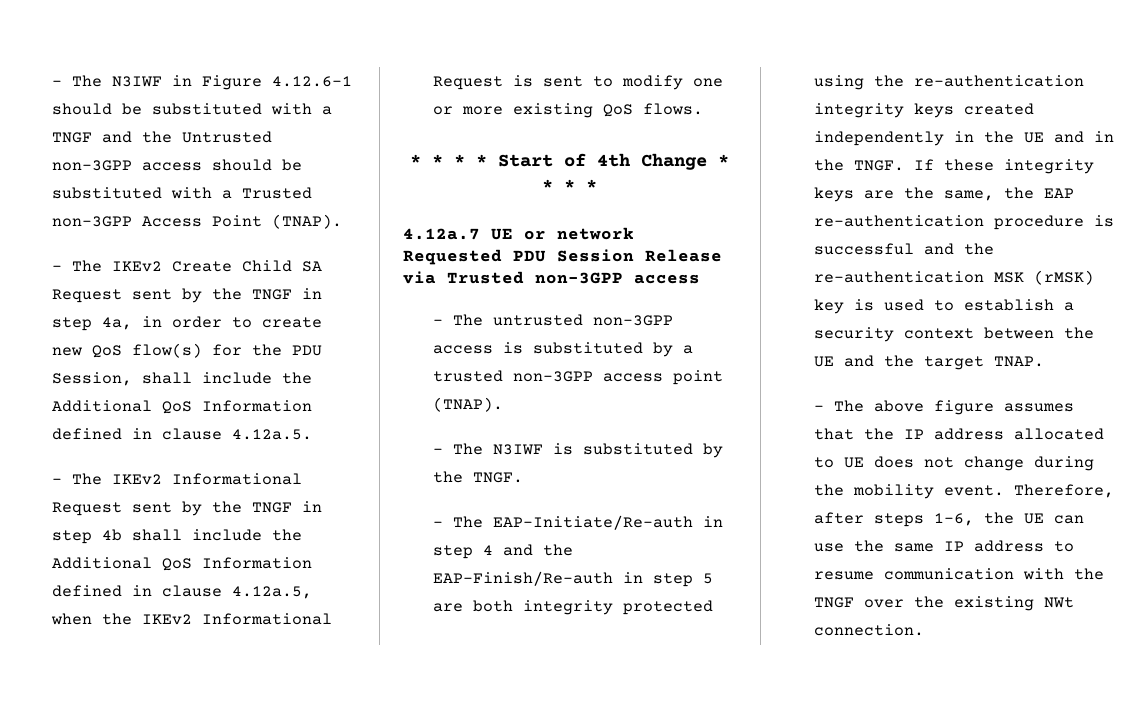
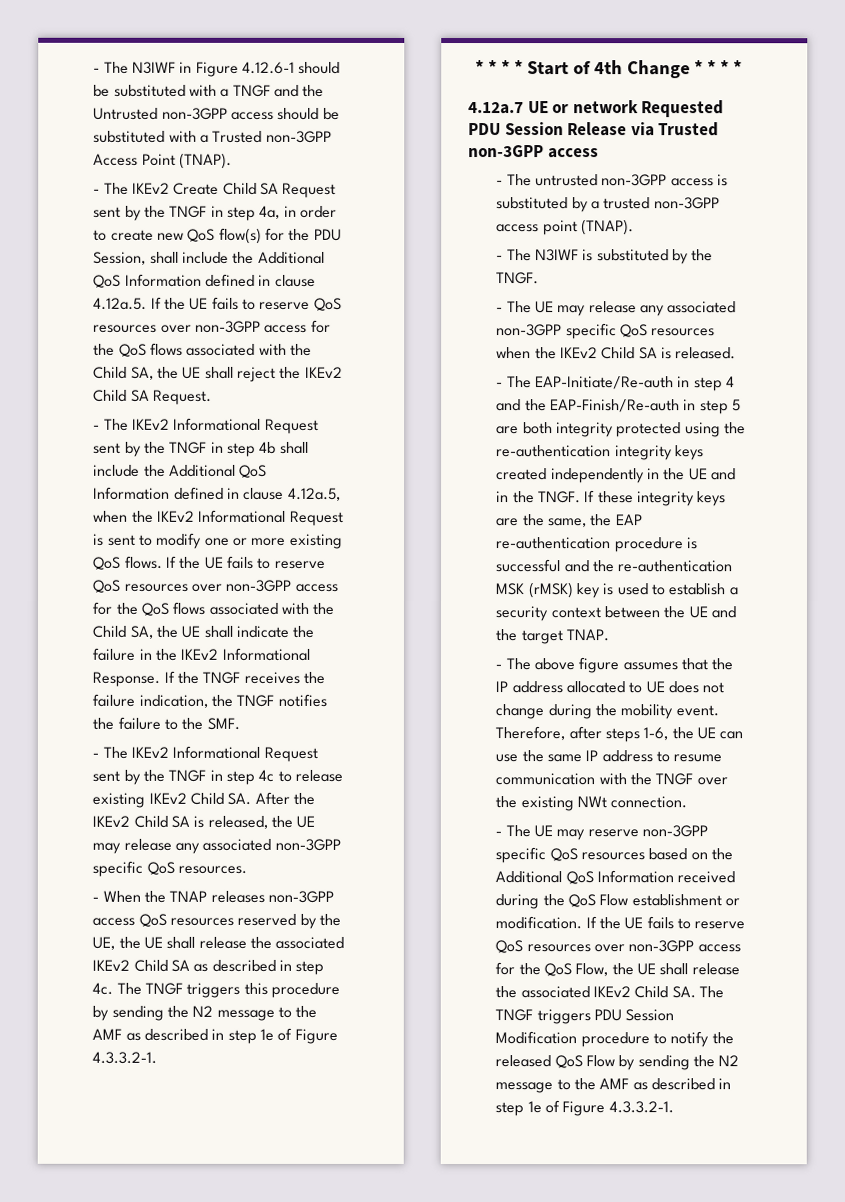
- - The IKEv2 Create Child SA Request sent by the TNGF in step 4a, in order to create new QoS flow(s) for the PDU Session, shall include the Additional QoS Information defined in clause 4.12a.5.
+ - The IKEv2 Create Child SA Request sent by the TNGF in step 4a, in order to create new QoS flow(s) for the PDU Session, shall include the Additional QoS Information defined in clause 4.12a.5. If the UE fails to reserve QoS resources over non-3GPP access for the QoS flows associated with the Child SA, the UE shall reject the IKEv2 Child SA Request.
+ If the UE fails to reserve QoS resources over non-3GPP access for the QoS flows associated with the Child SA, the UE shall indicate the failure in the IKEv2 Informational Response. If the TNGF receives the failure indication, the TNGF notifies the failure to the SMF.
+ - The IKEv2 Informational Request sent by the TNGF in step 4c to release existing IKEv2 Child SA. After the IKEv2 Child SA is released, the UE may release any associated non-3GPP specific QoS resources.
+ - When the TNAP releases non-3GPP access QoS resources reserved by the UE, the UE shall release the associated IKEv2 Child SA as described in step 4c. The TNGF triggers this procedure by sending the N2 message to the AMF as described in step 1e of Figure 4.3.3.2-1.
+ - The UE may release any associated non-3GPP specific QoS resources when the IKEv2 Child SA is released.
+ - The UE may reserve non-3GPP specific QoS resources based on the Additional QoS Information received during the QoS Flow establishment or modification. If the UE fails to reserve QoS resources over non-3GPP access for the QoS Flow, the UE shall release the associated IKEv2 Child SA. The TNGF triggers PDU Session Modification procedure to notify the released QoS Flow by sending the N2 message to the AMF as described in step 1e of Figure 4.3.3.2-1.

